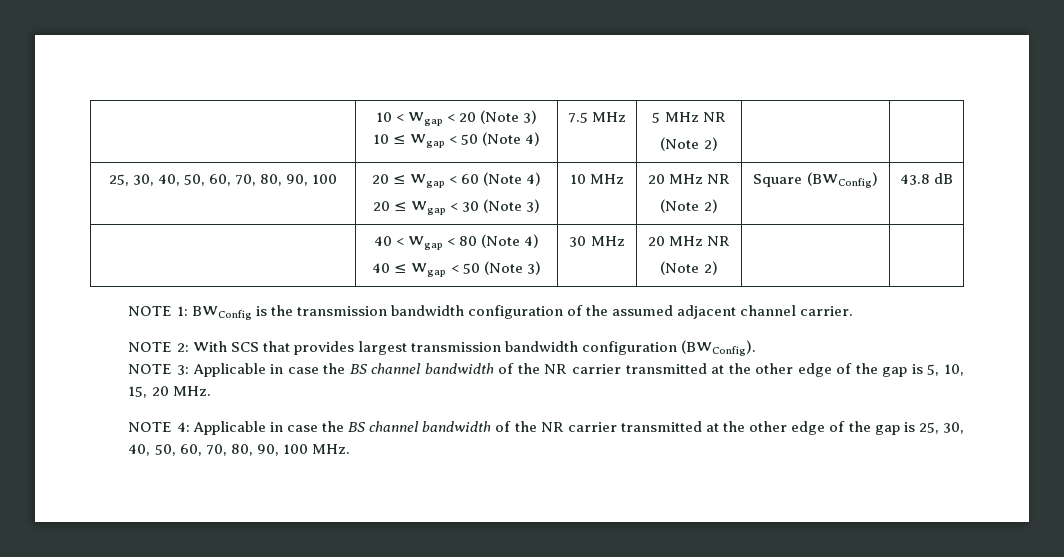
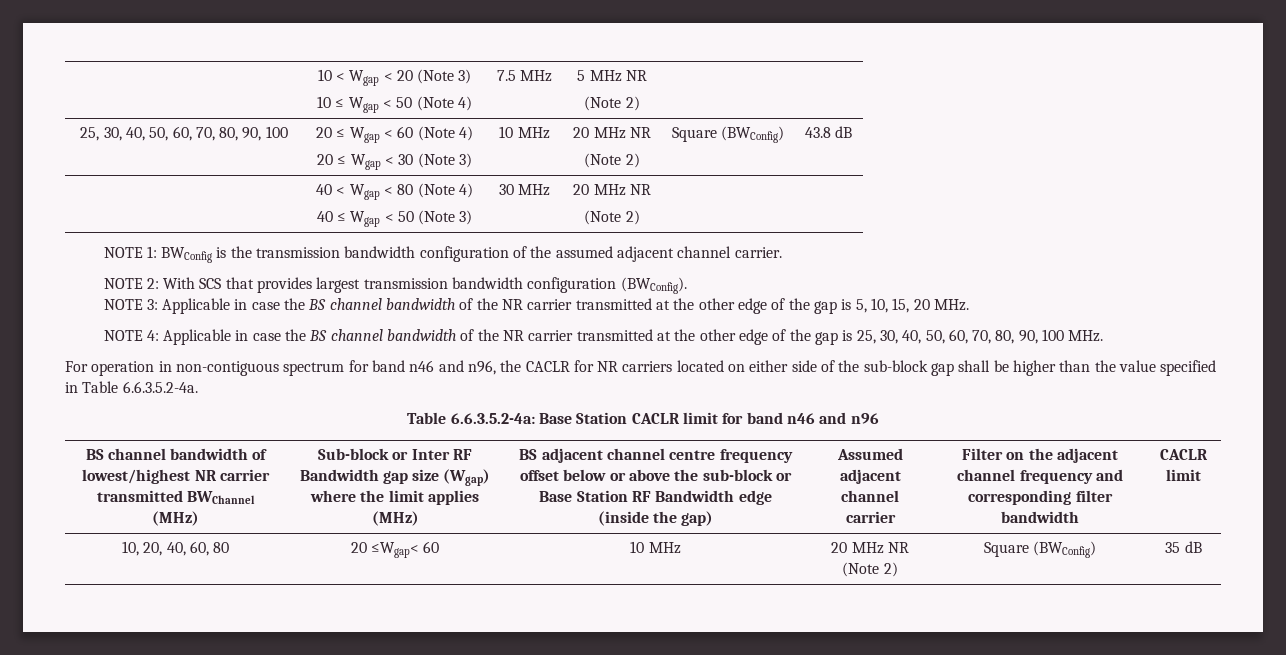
+ For operation in non-contiguous spectrum for band n46 and n96, the CACLR for NR carriers located on either side of the sub-block gap shall be higher than the value specified in Table 6.6.3.5.2-4a.
+ Table 6.6.3.5.2-4a: Base Station CACLR limit for band n46 and n96
+ BS channel bandwidth of lowest/highest NR carrier transmitted BWChannel (MHz) | Sub-block or Inter RF Bandwidth gap size (Wgap) where the limit applies (MHz) | BS adjacent channel centre frequency offset below or above the sub-block or Base Station RF Bandwidth edge (inside the gap) | Assumed adjacent channel carrier | Filter on the adjacent channel frequency and corresponding filter bandwidth | CACLR limit
+ 10, 20, 40, 60, 80 | 20 ≤Wgap< 60 | 10 MHz | 20 MHz NR (Note 2) | Square (BWConfig) | 35 dB

